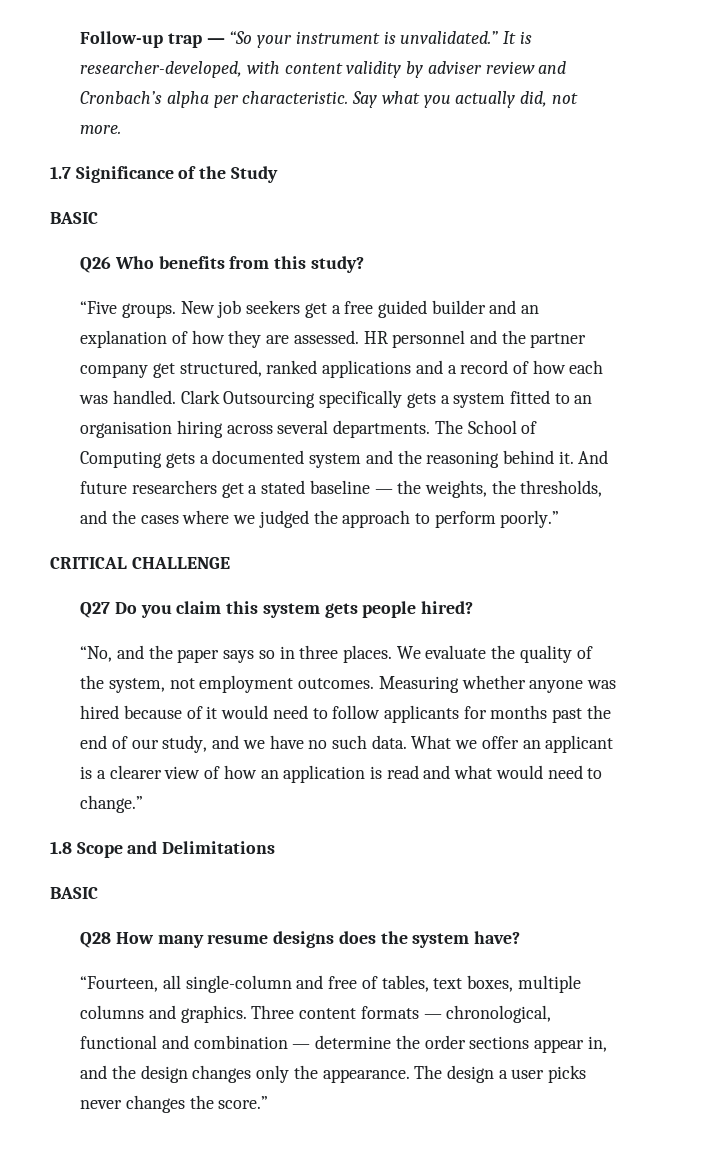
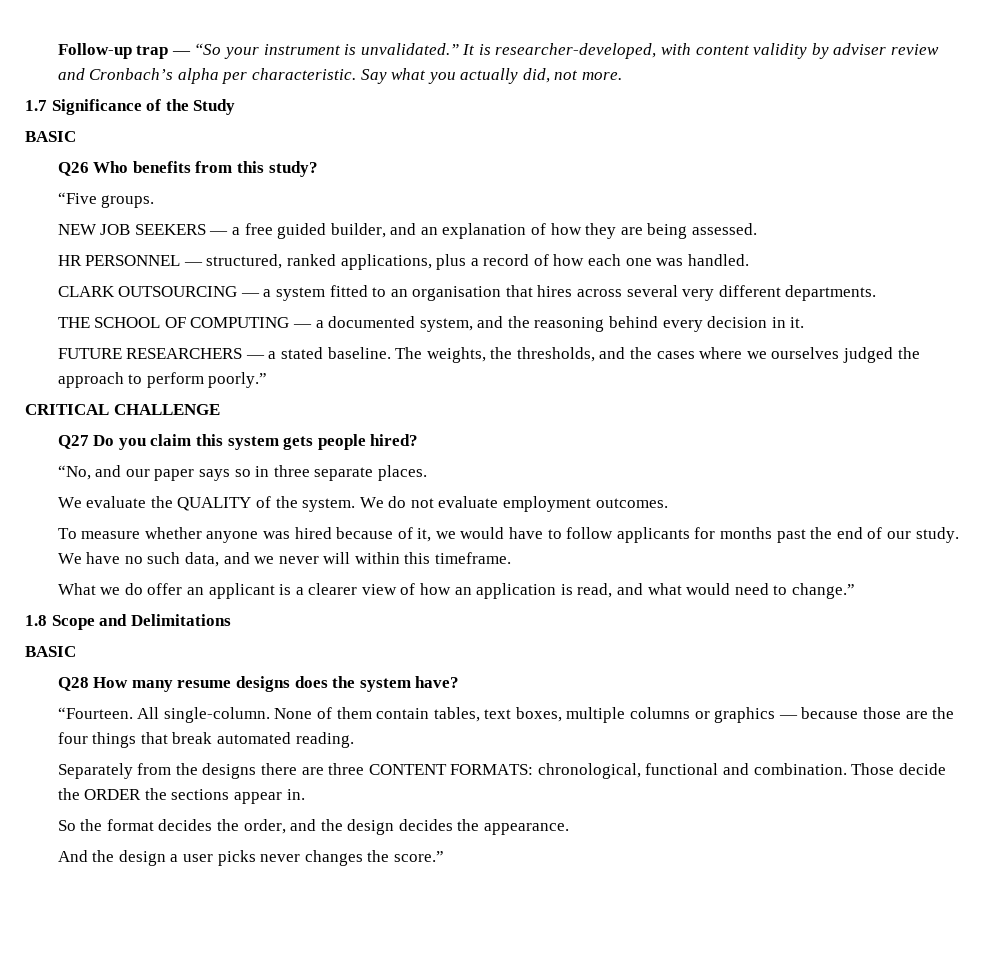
- “Five groups. New job seekers get a free guided builder and an explanation of how they are assessed. HR personnel and the partner company get structured, ranked applications and a record of how each was handled. Clark Outsourcing specifically gets a system fitted to an organisation hiring across several departments. The School of Computing gets a documented system and the reasoning behind it. And future researchers get a stated baseline — the weights, the thresholds, and the cases where we judged the approach to perform poorly.”
+ “Five groups.
+ NEW JOB SEEKERS — a free guided builder, and an explanation of how they are being assessed.
+ HR PERSONNEL — structured, ranked applications, plus a record of how each one was handled.
+ CLARK OUTSOURCING — a system fitted to an organisation that hires across several very different departments.
+ THE SCHOOL OF COMPUTING — a documented system, and the reasoning behind every decision in it.
+ FUTURE RESEARCHERS — a stated baseline. The weights, the thresholds, and the cases where we ourselves judged the approach to perform poorly.”
- “No, and the paper says so in three places. We evaluate the quality of the system, not employment outcomes. Measuring whether anyone was hired because of it would need to follow applicants for months past the end of our study, and we have no such data. What we offer an applicant is a clearer view of how an application is read and what would need to change.”
+ “No, and our paper says so in three separate places.
+ We evaluate the QUALITY of the system. We do not evaluate employment outcomes.
+ To measure whether anyone was hired because of it, we would have to follow applicants for months past the end of our study. We have no such data, and we never will within this timeframe.
+ What we do offer an applicant is a clearer view of how an application is read, and what would need to change.”
- “Fourteen, all single-column and free of tables, text boxes, multiple columns and graphics. Three content formats — chronological, functional and combination — determine the order sections appear in, and the design changes only the appearance. The design a user picks never changes the score.”
+ “Fourteen. All single-column. None of them contain tables, text boxes, multiple columns or graphics — because those are the four things that break automated reading.
+ Separately from the designs there are three CONTENT FORMATS: chronological, functional and combination. Those decide the ORDER the sections appear in.
+ So the format decides the order, and the design decides the appearance.
+ And the design a user picks never changes the score.”

